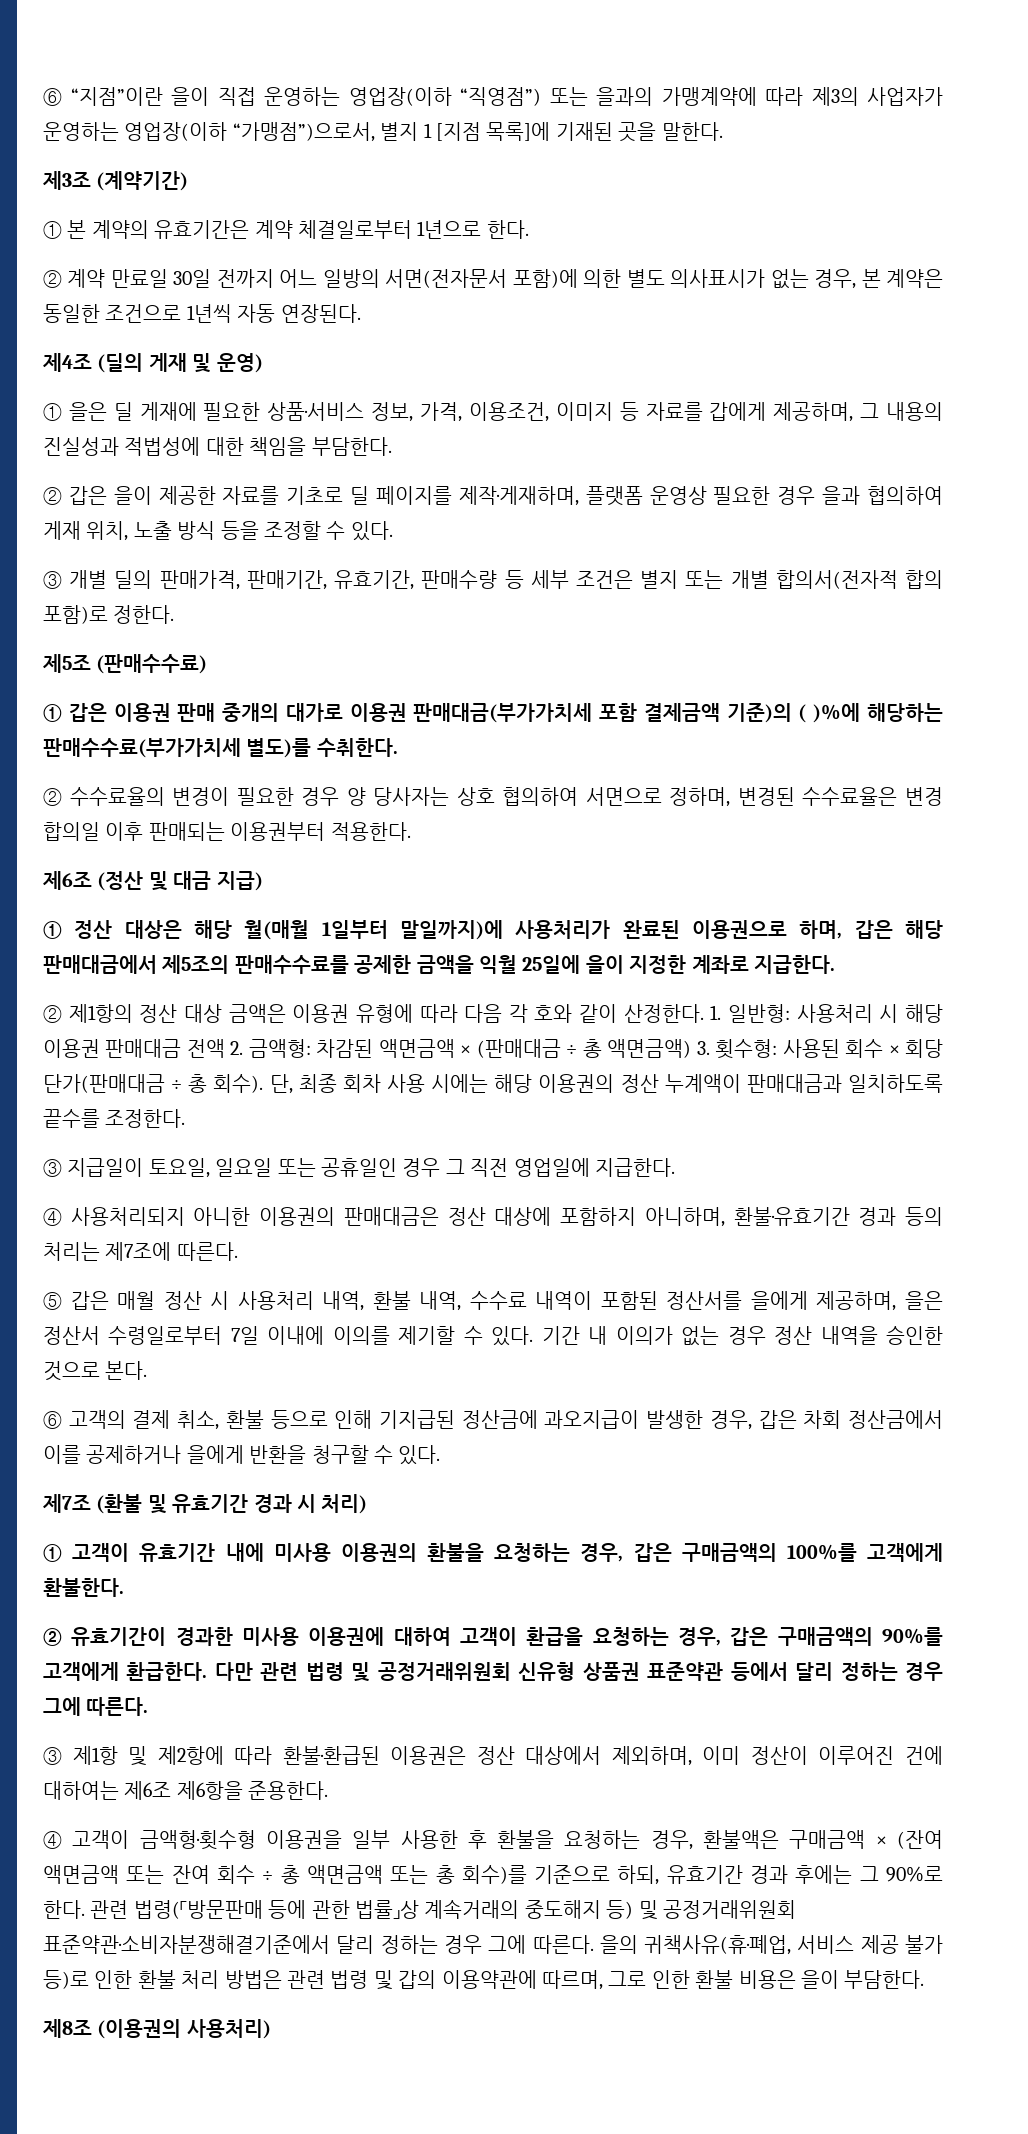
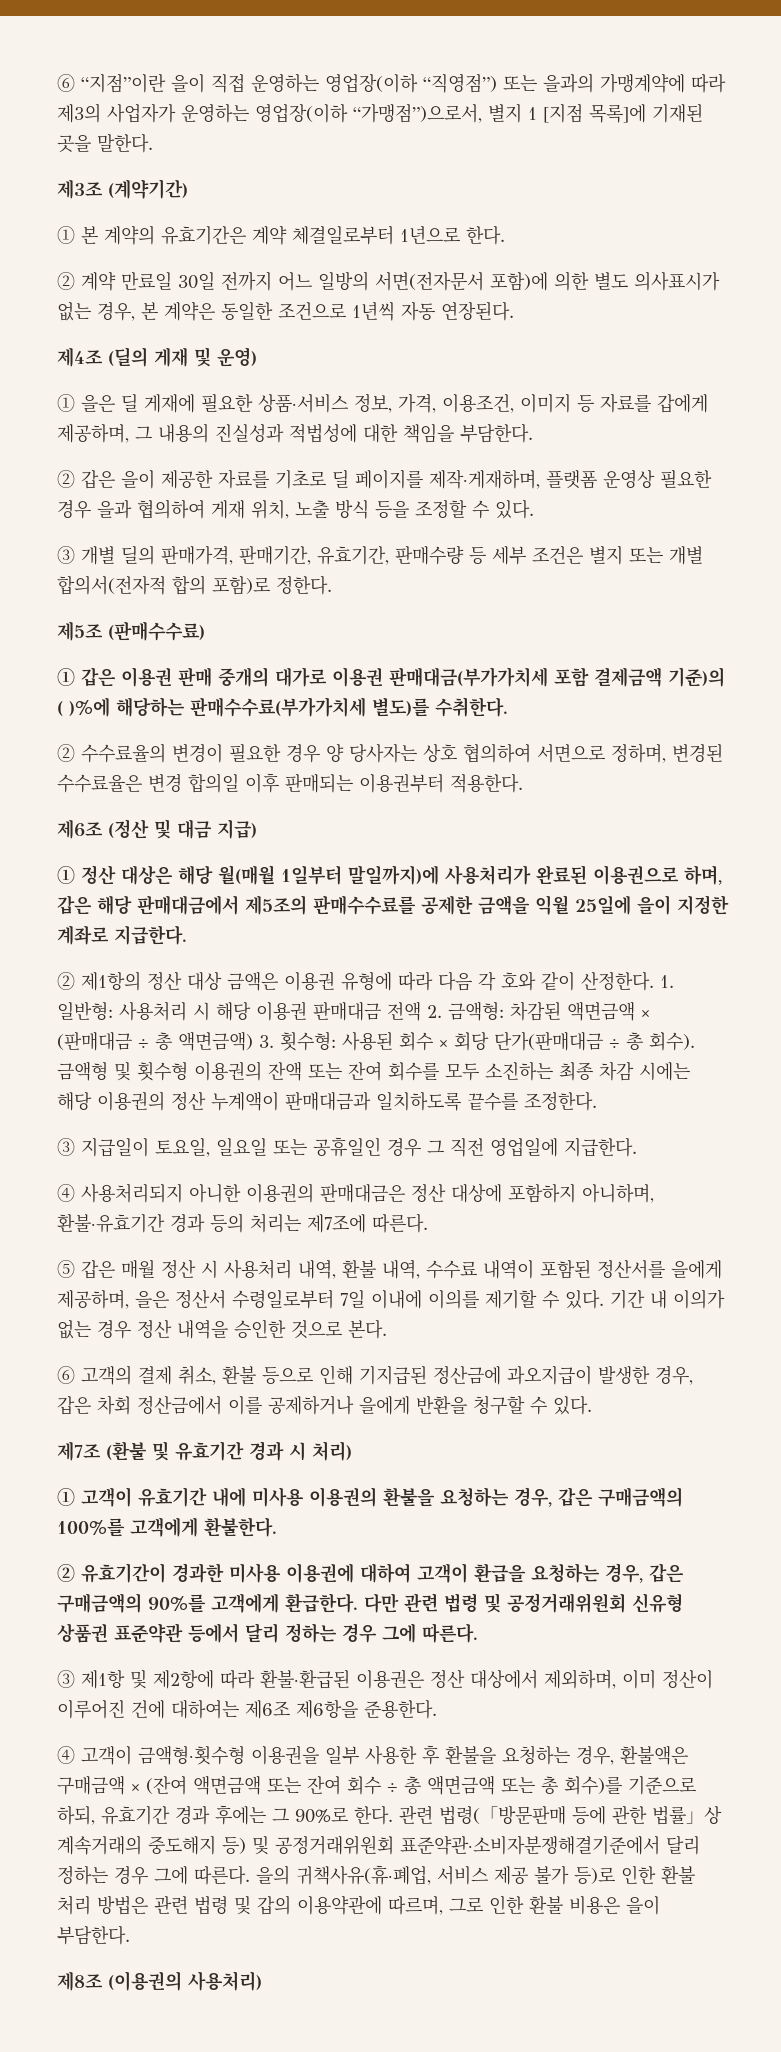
- 단, 최종 회차 사용 시에는 해당 이용권의 정산 누계액이 판매대금과 일치하도록 끝수를 조정한다.
+ 금액형 및 횟수형 이용권의 잔액 또는 잔여 회수를 모두 소진하는 최종 차감 시에는 해당 이용권의 정산 누계액이 판매대금과 일치하도록 끝수를 조정한다.

